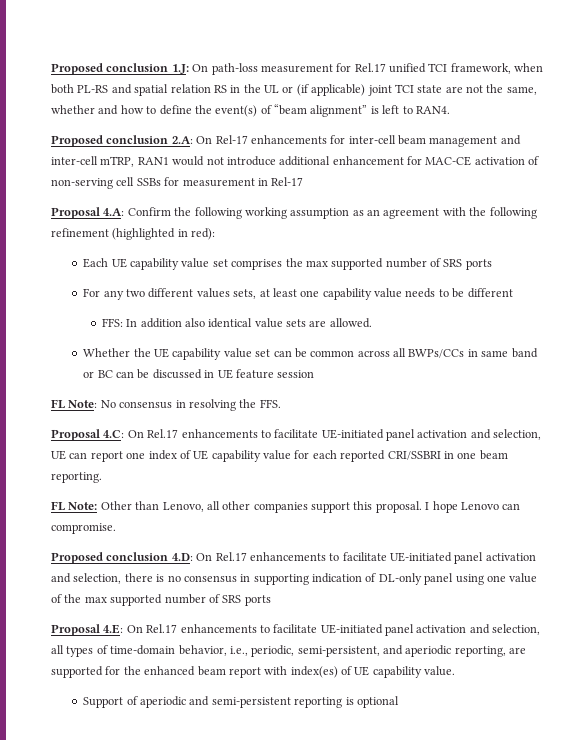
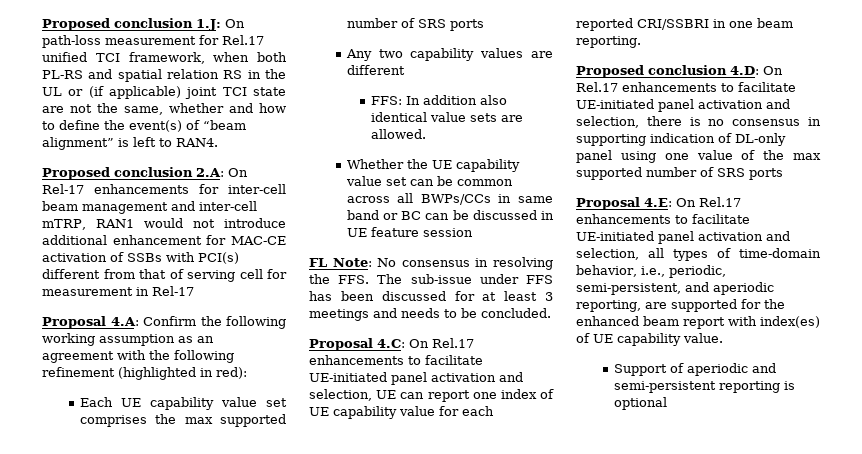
- Proposed conclusion 2.A: On Rel-17 enhancements for inter-cell beam management and inter-cell mTRP, RAN1 would not introduce additional enhancement for MAC-CE activation of non-serving cell SSBs for measurement in Rel-17
+ Proposed conclusion 2.A: On Rel-17 enhancements for inter-cell beam management and inter-cell mTRP, RAN1 would not introduce additional enhancement for MAC-CE activation of SSBs with PCI(s) different from that of serving cell for measurement in Rel-17
- For any two different values sets, at least one capability value needs to be different
+ Any two capability values are different
- FL Note: No consensus in resolving the FFS.
+ FL Note: No consensus in resolving the FFS. The sub-issue under FFS has been discussed for at least 3 meetings and needs to be concluded.
- FL Note: Other than Lenovo, all other companies support this proposal. I hope Lenovo can compromise.

